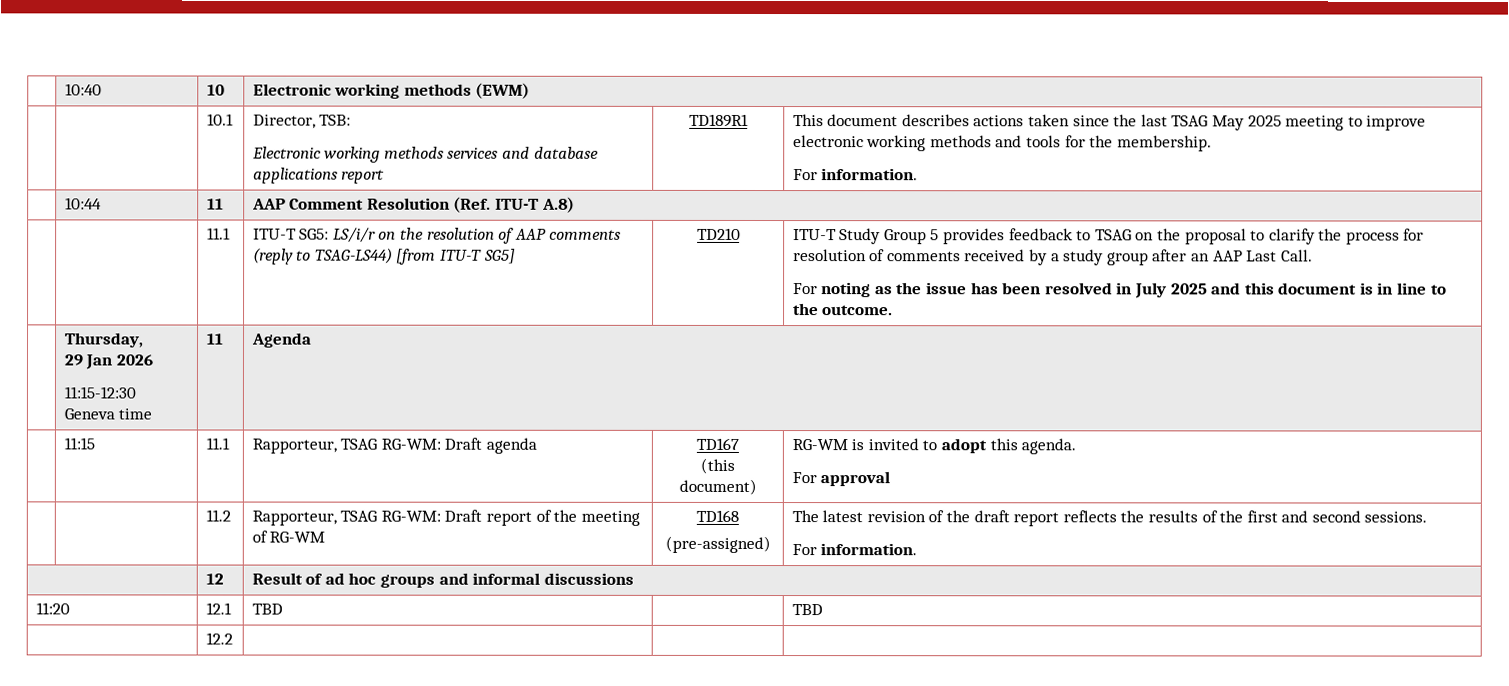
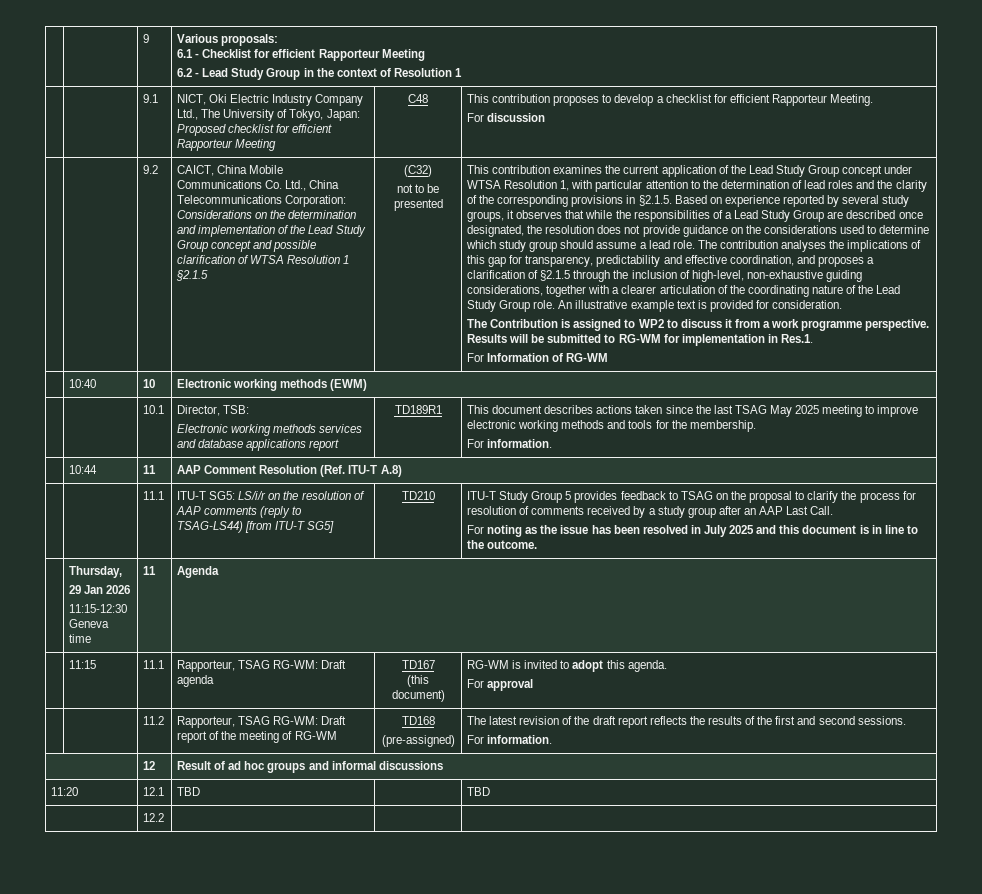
+ | | 9 | Various proposals:
+ 6.1 - Checklist for efficient Rapporteur Meeting
+ 6.2 - Lead Study Group in the context of Resolution 1
+ | | 9.1 | NICT, Oki Electric Industry Company Ltd., The University of Tokyo, Japan: Proposed checklist for efficient Rapporteur Meeting | C48 | This contribution proposes to develop a checklist for efficient Rapporteur Meeting.
+ For discussion
+ | | 9.2 | CAICT, China Mobile Communications Co. Ltd., China Telecommunications Corporation: Considerations on the determination and implementation of the Lead Study Group concept and possible clarification of WTSA Resolution 1 §2.1.5 | (C32)
+ not to be presented | This contribution examines the current application of the Lead Study Group concept under WTSA Resolution 1, with particular attention to the determination of lead roles and the clarity of the corresponding provisions in §2.1.5. Based on experience reported by several study groups, it observes that while the responsibilities of a Lead Study Group are described once designated, the resolution does not provide guidance on the considerations used to determine which study group should assume a lead role. The contribution analyses the implications of this gap for transparency, predictability and effective coordination, and proposes a clarification of §2.1.5 through the inclusion of high-level, non-exhaustive guiding considerations, together with a clearer articulation of the coordinating nature of the Lead Study Group role. An illustrative example text is provided for consideration.
+ The Contribution is assigned to WP2 to discuss it from a work programme perspective. Results will be submitted to RG-WM for implementation in Res.1.
+ For Information of RG-WM

